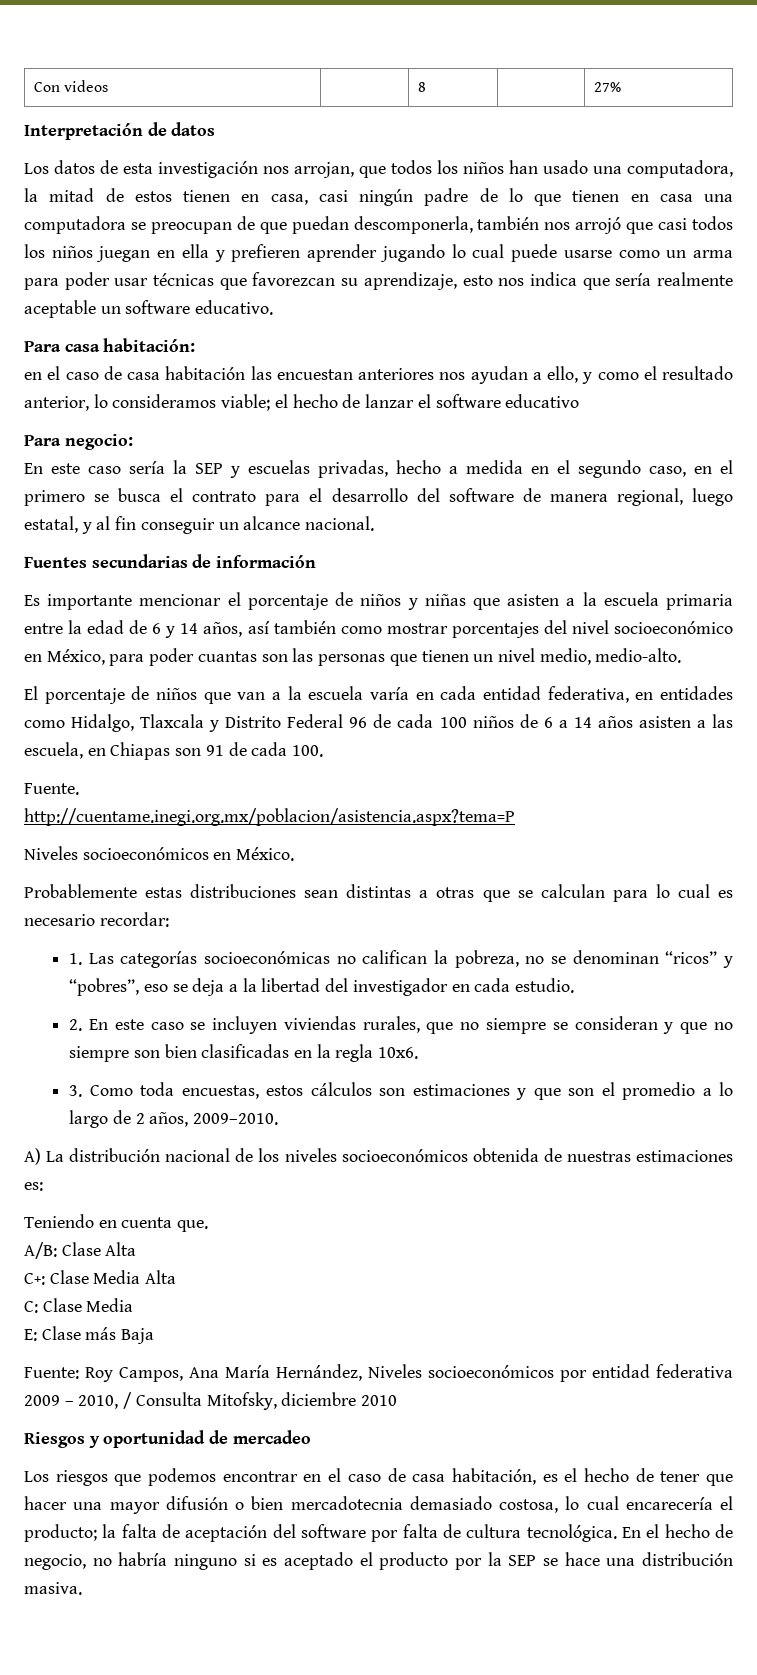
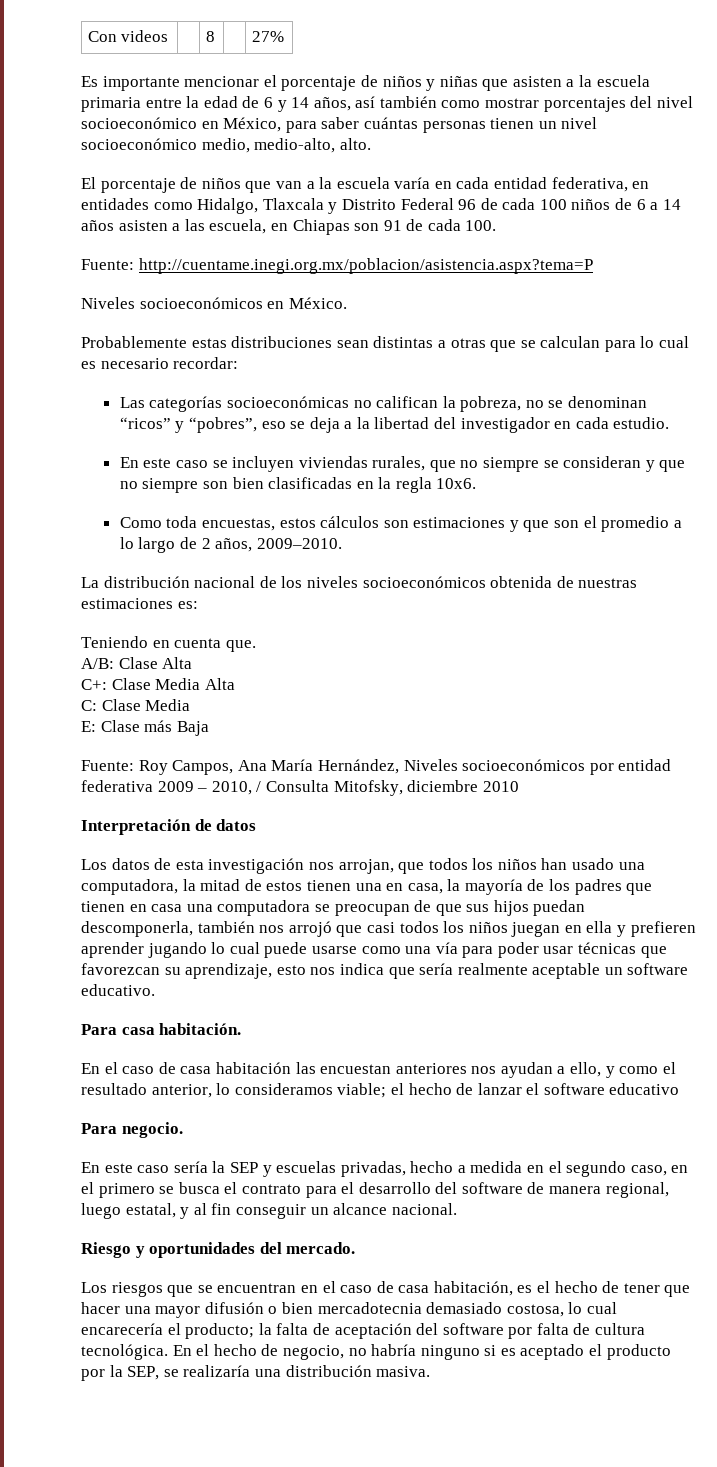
- Interpretación de datos
- Los datos de esta investigación nos arrojan, que todos los niños han usado una computadora, la mitad de estos tienen en casa, casi ningún padre de lo que tienen en casa una computadora se preocupan de que puedan descomponerla, también nos arrojó que casi todos los niños juegan en ella y prefieren aprender jugando lo cual puede usarse como un arma para poder usar técnicas que favorezcan su aprendizaje, esto nos indica que sería realmente aceptable un software educativo.
- Para casa habitación:
- en el caso de casa habitación las encuestan anteriores nos ayudan a ello, y como el resultado anterior, lo consideramos viable; el hecho de lanzar el software educativo
- Para negocio:
- En este caso sería la SEP y escuelas privadas, hecho a medida en el segundo caso, en el primero se busca el contrato para el desarrollo del software de manera regional, luego estatal, y al fin conseguir un alcance nacional.
- Fuentes secundarias de información
- Es importante mencionar el porcentaje de niños y niñas que asisten a la escuela primaria entre la edad de 6 y 14 años, así también como mostrar porcentajes del nivel socioeconómico en México, para poder cuantas son las personas que tienen un nivel medio, medio-alto.
+ Es importante mencionar el porcentaje de niños y niñas que asisten a la escuela primaria entre la edad de 6 y 14 años, así también como mostrar porcentajes del nivel socioeconómico en México, para saber cuántas personas tienen un nivel socioeconómico medio, medio-alto, alto.
- Fuente.
- http://cuentame.inegi.org.mx/poblacion/asistencia.aspx?tema=P
+ Fuente: http://cuentame.inegi.org.mx/poblacion/asistencia.aspx?tema=P
- 1. Las categorías socioeconómicas no califican la pobreza, no se denominan “ricos” y “pobres”, eso se deja a la libertad del investigador en cada estudio.
+ Las categorías socioeconómicas no califican la pobreza, no se denominan “ricos” y “pobres”, eso se deja a la libertad del investigador en cada estudio.
- 2. En este caso se incluyen viviendas rurales, que no siempre se consideran y que no siempre son bien clasificadas en la regla 10x6.
+ En este caso se incluyen viviendas rurales, que no siempre se consideran y que no siempre son bien clasificadas en la regla 10x6.
- 3. Como toda encuestas, estos cálculos son estimaciones y que son el promedio a lo largo de 2 años, 2009–2010.
+ Como toda encuestas, estos cálculos son estimaciones y que son el promedio a lo largo de 2 años, 2009–2010.
- A) La distribución nacional de los niveles socioeconómicos obtenida de nuestras estimaciones es:
+ La distribución nacional de los niveles socioeconómicos obtenida de nuestras estimaciones es:
- Riesgos y oportunidad de mercadeo
+ Interpretación de datos
+ Los datos de esta investigación nos arrojan, que todos los niños han usado una computadora, la mitad de estos tienen una en casa, la mayoría de los padres que tienen en casa una computadora se preocupan de que sus hijos puedan descomponerla, también nos arrojó que casi todos los niños juegan en ella y prefieren aprender jugando lo cual puede usarse como una vía para poder usar técnicas que favorezcan su aprendizaje, esto nos indica que sería realmente aceptable un software educativo.
+ Para casa habitación.
+ En el caso de casa habitación las encuestan anteriores nos ayudan a ello, y como el resultado anterior, lo consideramos viable; el hecho de lanzar el software educativo
+ Para negocio.
+ En este caso sería la SEP y escuelas privadas, hecho a medida en el segundo caso, en el primero se busca el contrato para el desarrollo del software de manera regional, luego estatal, y al fin conseguir un alcance nacional.
+ Riesgo y oportunidades del mercado.
- Los riesgos que podemos encontrar en el caso de casa habitación, es el hecho de tener que hacer una mayor difusión o bien mercadotecnia demasiado costosa, lo cual encarecería el producto; la falta de aceptación del software por falta de cultura tecnológica.
+ Los riesgos que se encuentran en el caso de casa habitación, es el hecho de tener que hacer una mayor difusión o bien mercadotecnia demasiado costosa, lo cual encarecería el producto; la falta de aceptación del software por falta de cultura tecnológica.
- En el hecho de negocio, no habría ninguno si es aceptado el producto por la SEP se hace una distribución masiva.
+ En el hecho de negocio, no habría ninguno si es aceptado el producto por la SEP, se realizaría una distribución masiva.

